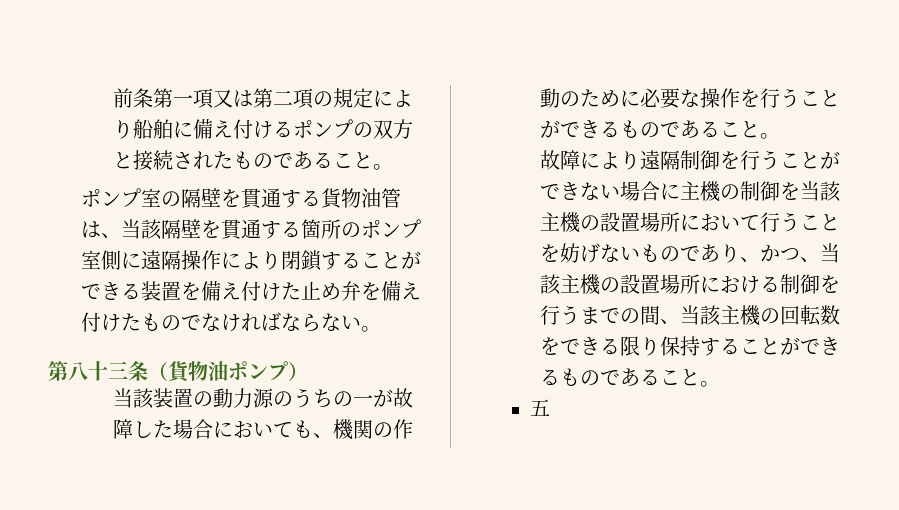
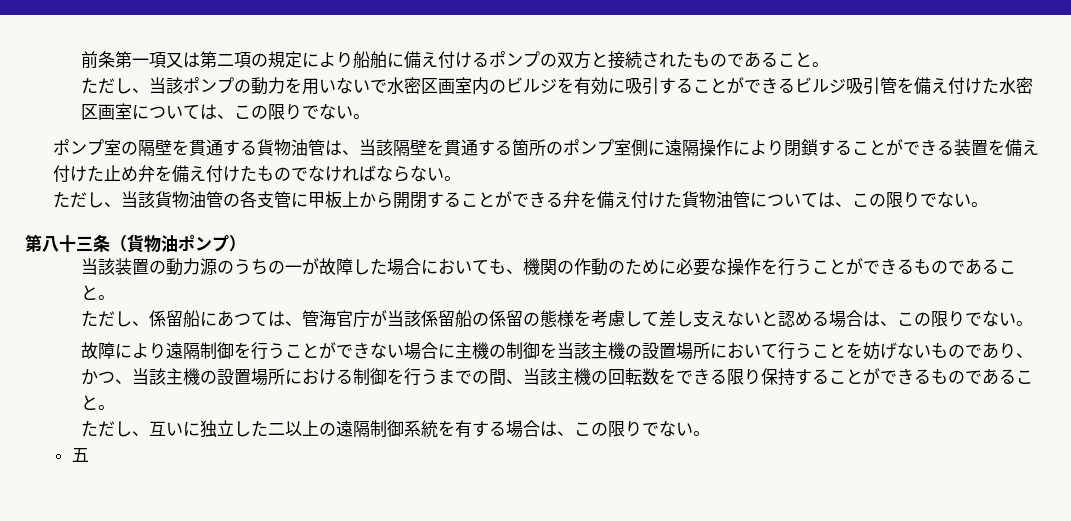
+ ただし、当該ポンプの動力を用いないで水密区画室内のビルジを有効に吸引することができるビルジ吸引管を備え付けた水密区画室については、この限りでない。
+ ただし、当該貨物油管の各支管に甲板上から開閉することができる弁を備え付けた貨物油管については、この限りでない。
+ ただし、係留船にあつては、管海官庁が当該係留船の係留の態様を考慮して差し支えないと認める場合は、この限りでない。
+ ただし、互いに独立した二以上の遠隔制御系統を有する場合は、この限りでない。

